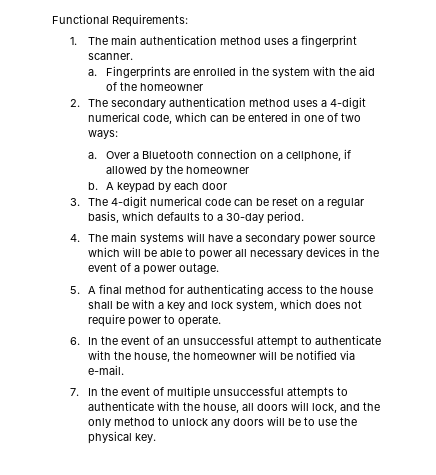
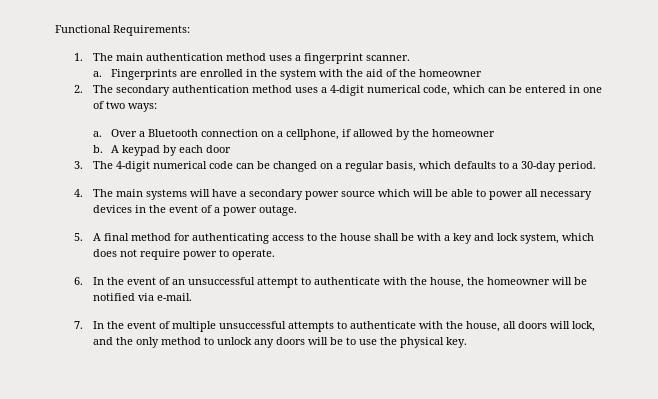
- 3. The 4-digit numerical code can be reset on a regular basis, which defaults to a 30-day period.
+ 3. The 4-digit numerical code can be changed on a regular basis, which defaults to a 30-day period.

